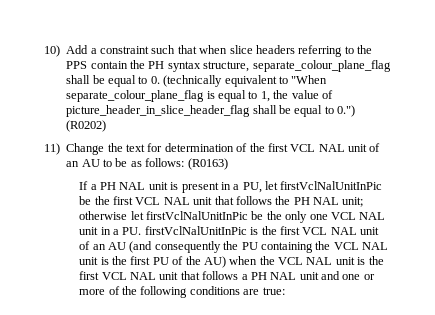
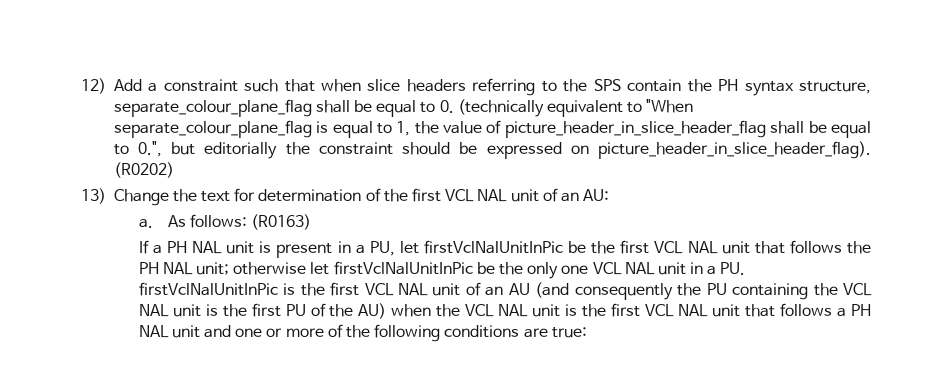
- 10) Add a constraint such that when slice headers referring to the PPS contain the PH syntax structure, separate_colour_plane_flag shall be equal to 0. (technically equivalent to "When separate_colour_plane_flag is equal to 1, the value of picture_header_in_slice_header_flag shall be equal to 0.") (R0202)
+ 12) Add a constraint such that when slice headers referring to the SPS contain the PH syntax structure, separate_colour_plane_flag shall be equal to 0. (technically equivalent to "When separate_colour_plane_flag is equal to 1, the value of picture_header_in_slice_header_flag shall be equal to 0.", but editorially the constraint should be expressed on picture_header_in_slice_header_flag). (R0202)
- 11) Change the text for determination of the first VCL NAL unit of an AU to be as follows: (R0163)
+ 13) Change the text for determination of the first VCL NAL unit of an AU:
+ a. As follows: (R0163)

